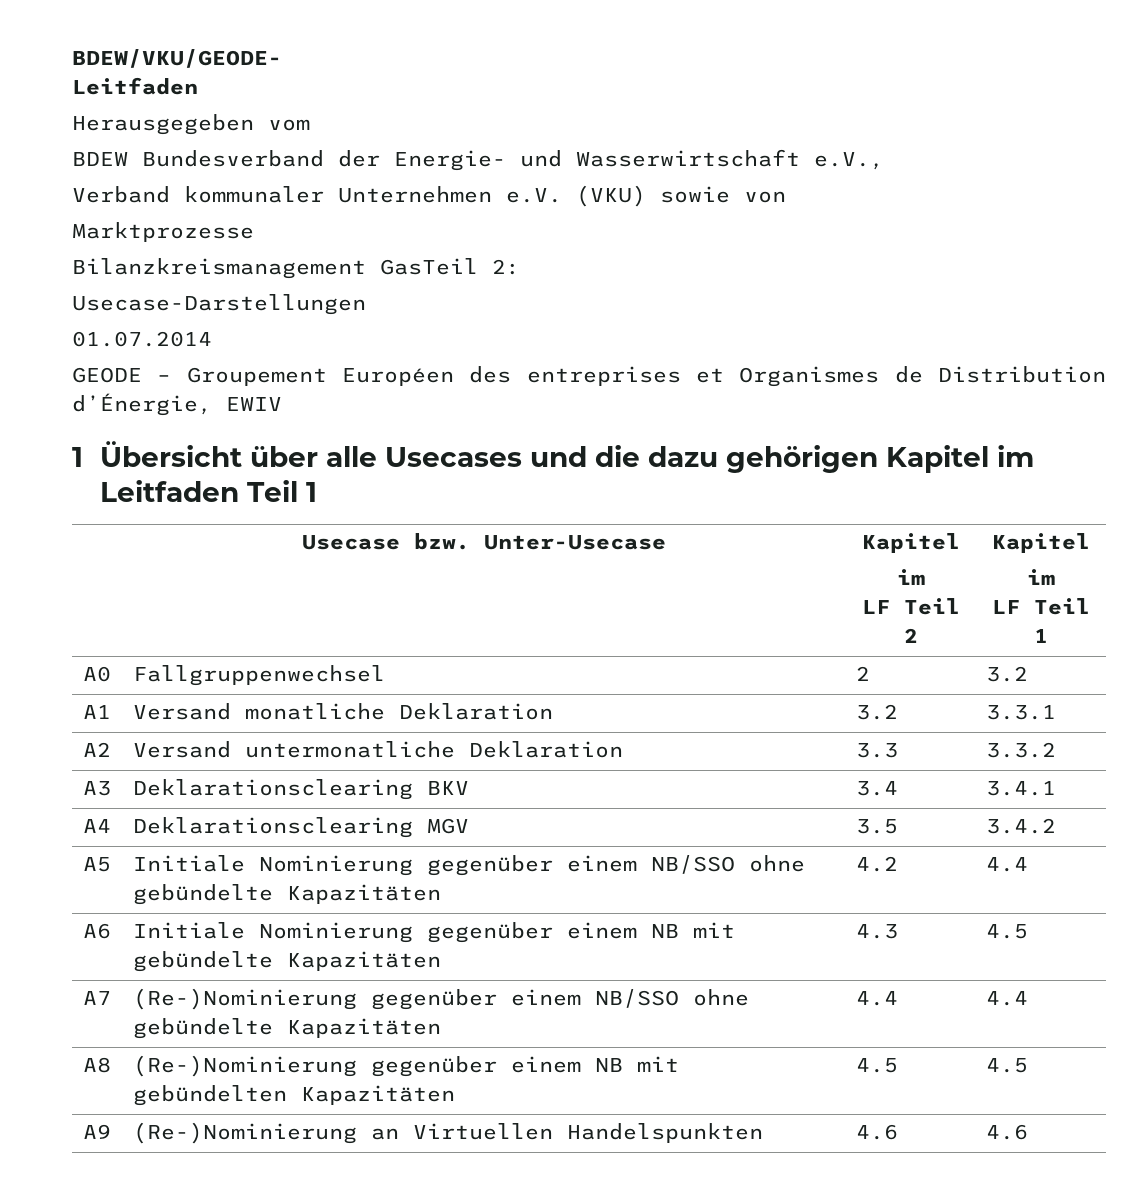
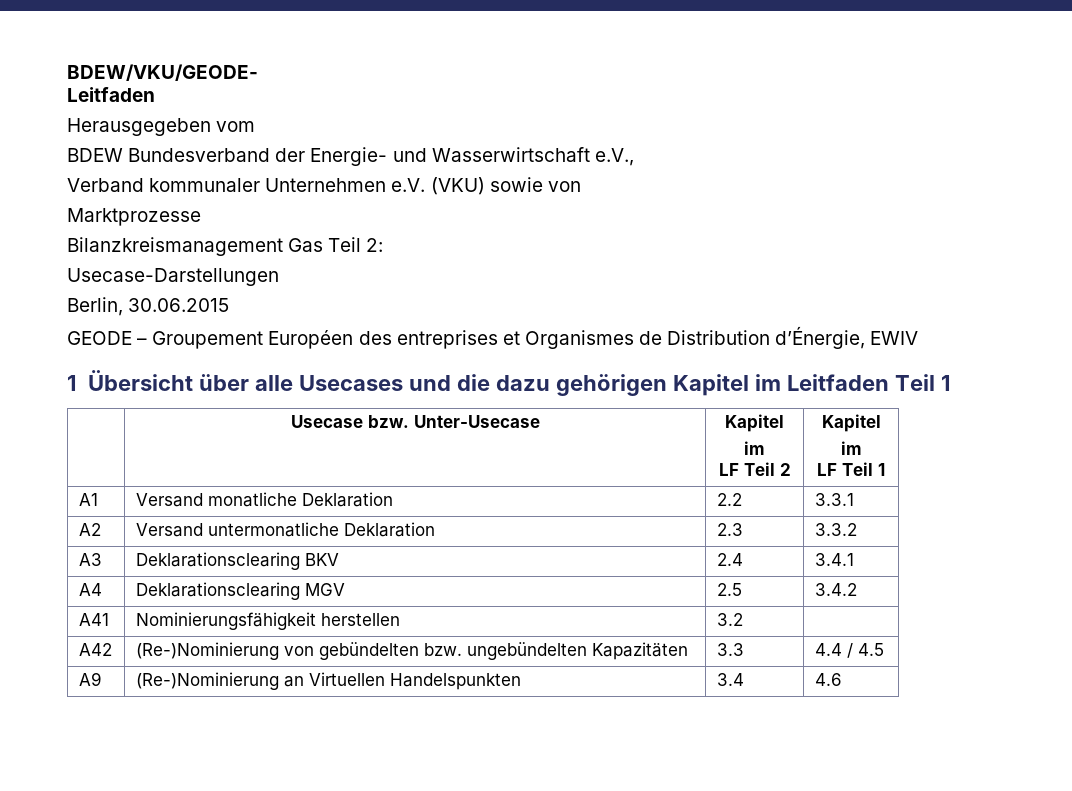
- Bilanzkreismanagement GasTeil 2:
+ Bilanzkreismanagement Gas Teil 2:
- 01.07.2014
+ Berlin, 30.06.2015
- A0 | Fallgruppenwechsel | 2 | 3.2
- A1 | Versand monatliche Deklaration | 3.2 | 3.3.1
+ A1 | Versand monatliche Deklaration | 2.2 | 3.3.1
- A2 | Versand untermonatliche Deklaration | 3.3 | 3.3.2
+ A2 | Versand untermonatliche Deklaration | 2.3 | 3.3.2
- A3 | Deklarationsclearing BKV | 3.4 | 3.4.1
+ A3 | Deklarationsclearing BKV | 2.4 | 3.4.1
- A4 | Deklarationsclearing MGV | 3.5 | 3.4.2
+ A4 | Deklarationsclearing MGV | 2.5 | 3.4.2
- A5 | Initiale Nominierung gegenüber einem NB/SSO ohne gebündelte Kapazitäten | 4.2 | 4.4
- A6 | Initiale Nominierung gegenüber einem NB mit gebündelte Kapazitäten | 4.3 | 4.5
- A7 | (Re-)Nominierung gegenüber einem NB/SSO ohne gebündelte Kapazitäten | 4.4 | 4.4
- A8 | (Re-)Nominierung gegenüber einem NB mit gebündelten Kapazitäten | 4.5 | 4.5
+ A41 | Nominierungsfähigkeit herstellen | 3.2 |
+ A42 | (Re-)Nominierung von gebündelten bzw. ungebündelten Kapazitäten | 3.3 | 4.4 / 4.5
- A9 | (Re-)Nominierung an Virtuellen Handelspunkten | 4.6 | 4.6
+ A9 | (Re-)Nominierung an Virtuellen Handelspunkten | 3.4 | 4.6

